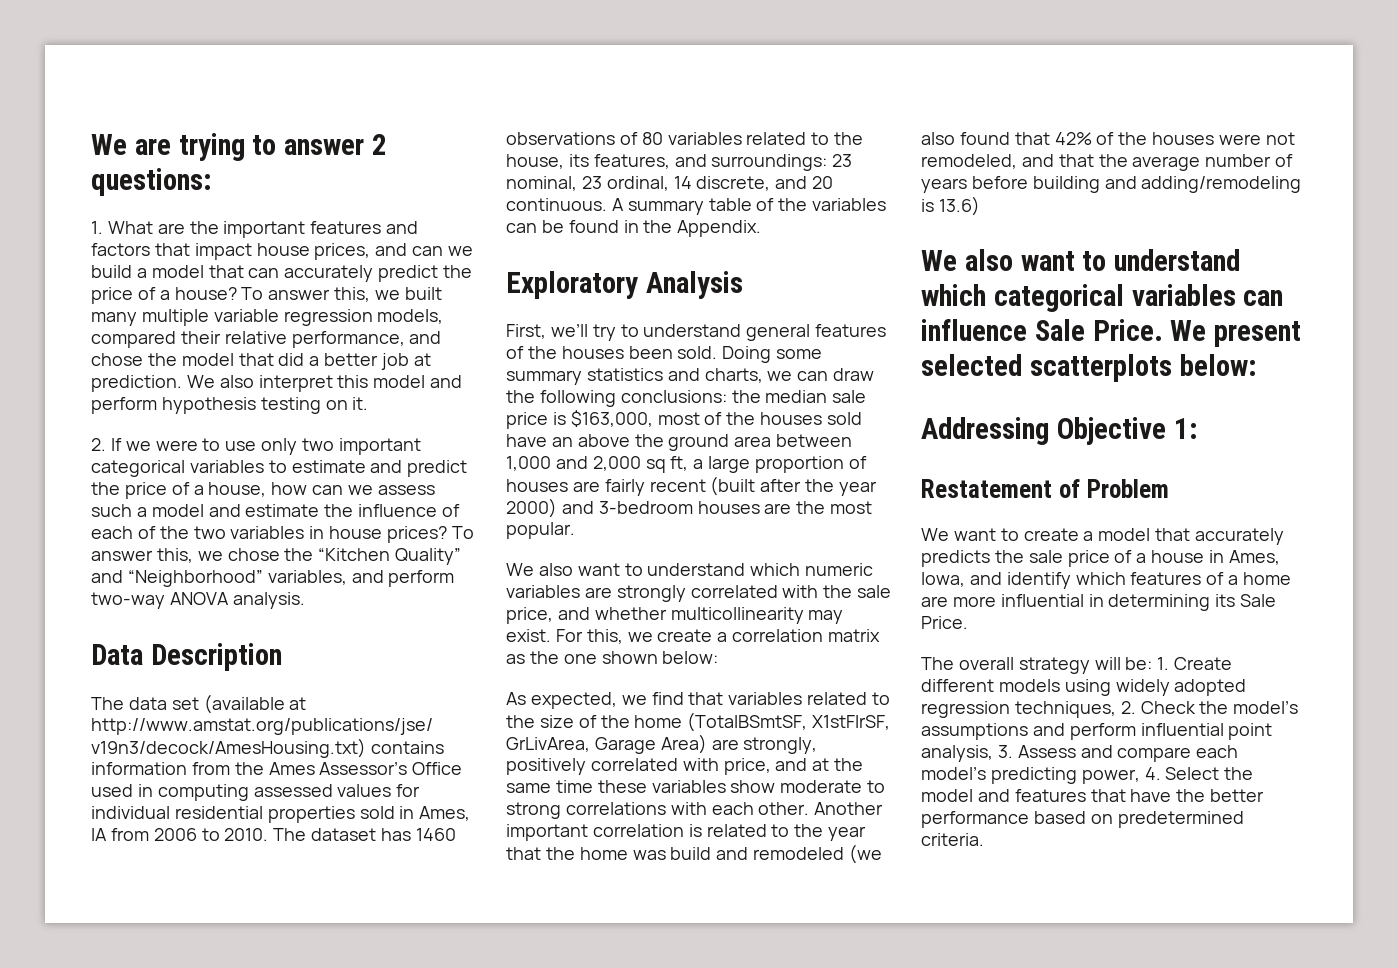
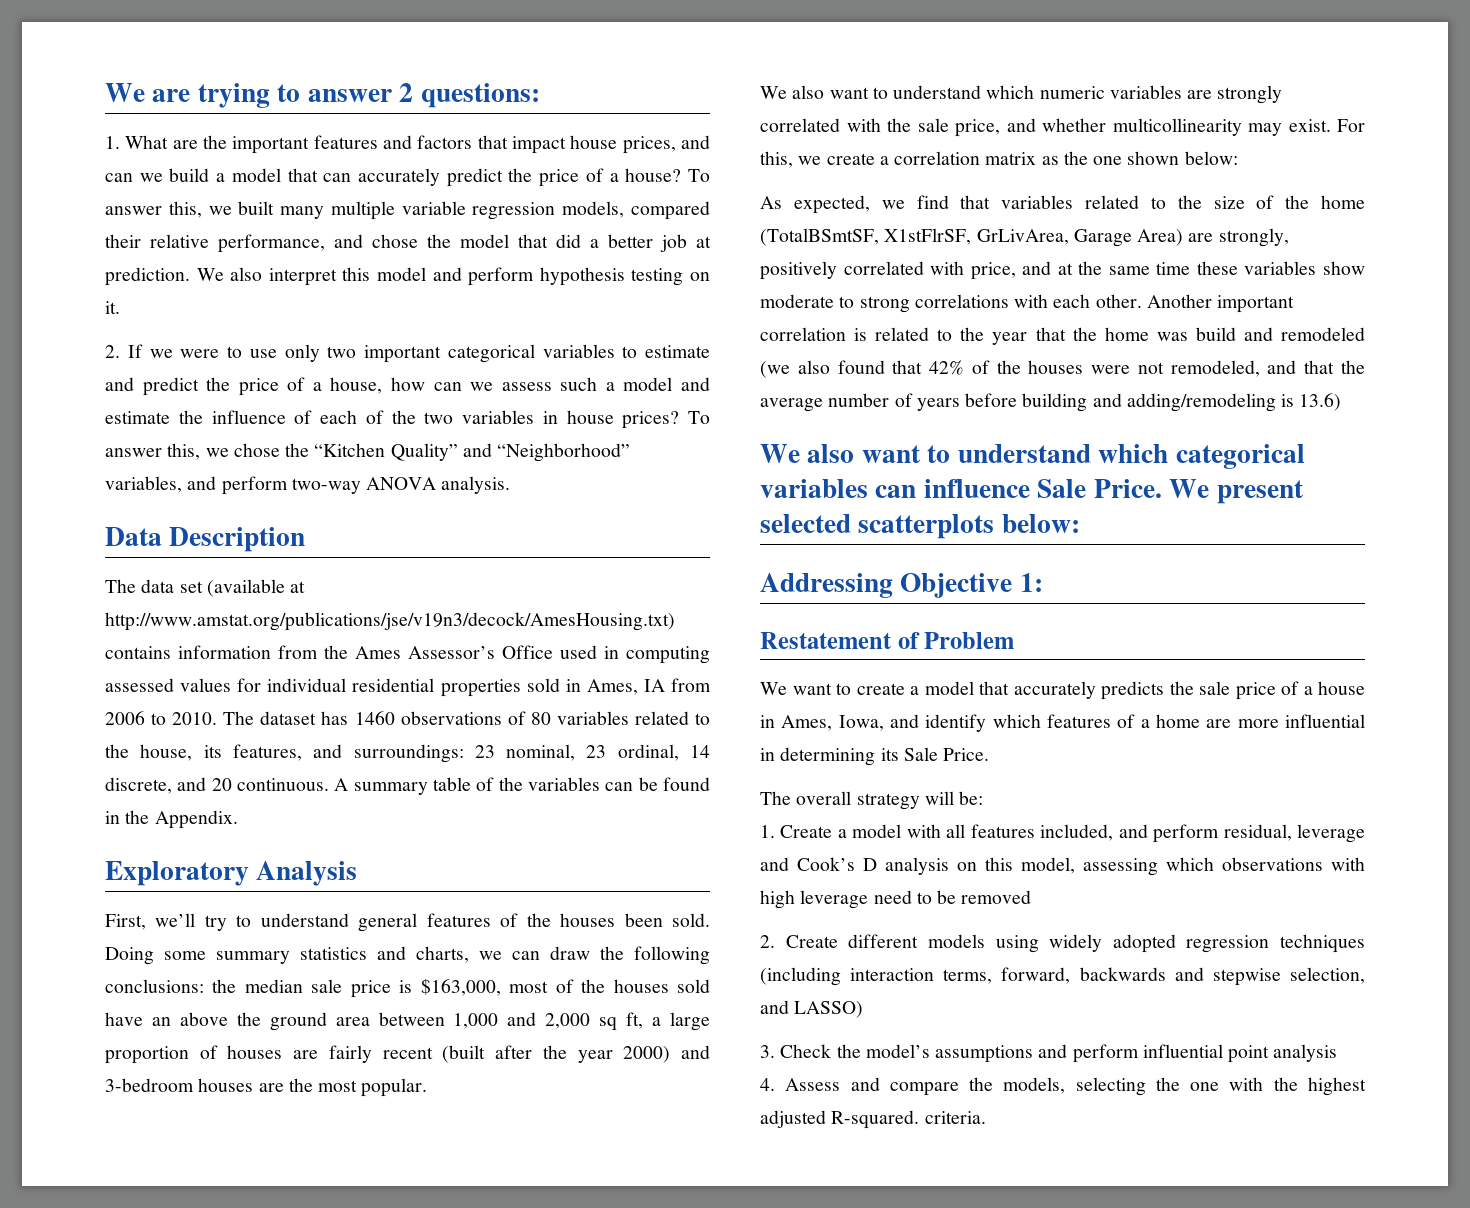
- The overall strategy will be: 1. Create different models using widely adopted regression techniques, 2. Check the model’s assumptions and perform influential point analysis, 3. Assess and compare each model’s predicting power, 4. Select the model and features that have the better performance based on predetermined criteria.
+ The overall strategy will be:
+ 1. Create a model with all features included, and perform residual, leverage and Cook’s D analysis on this model, assessing which observations with high leverage need to be removed
+ 2. Create different models using widely adopted regression techniques (including interaction terms, forward, backwards and stepwise selection, and LASSO)
+ 3. Check the model’s assumptions and perform influential point analysis
+ 4. Assess and compare the models, selecting the one with the highest adjusted R-squared. criteria.

